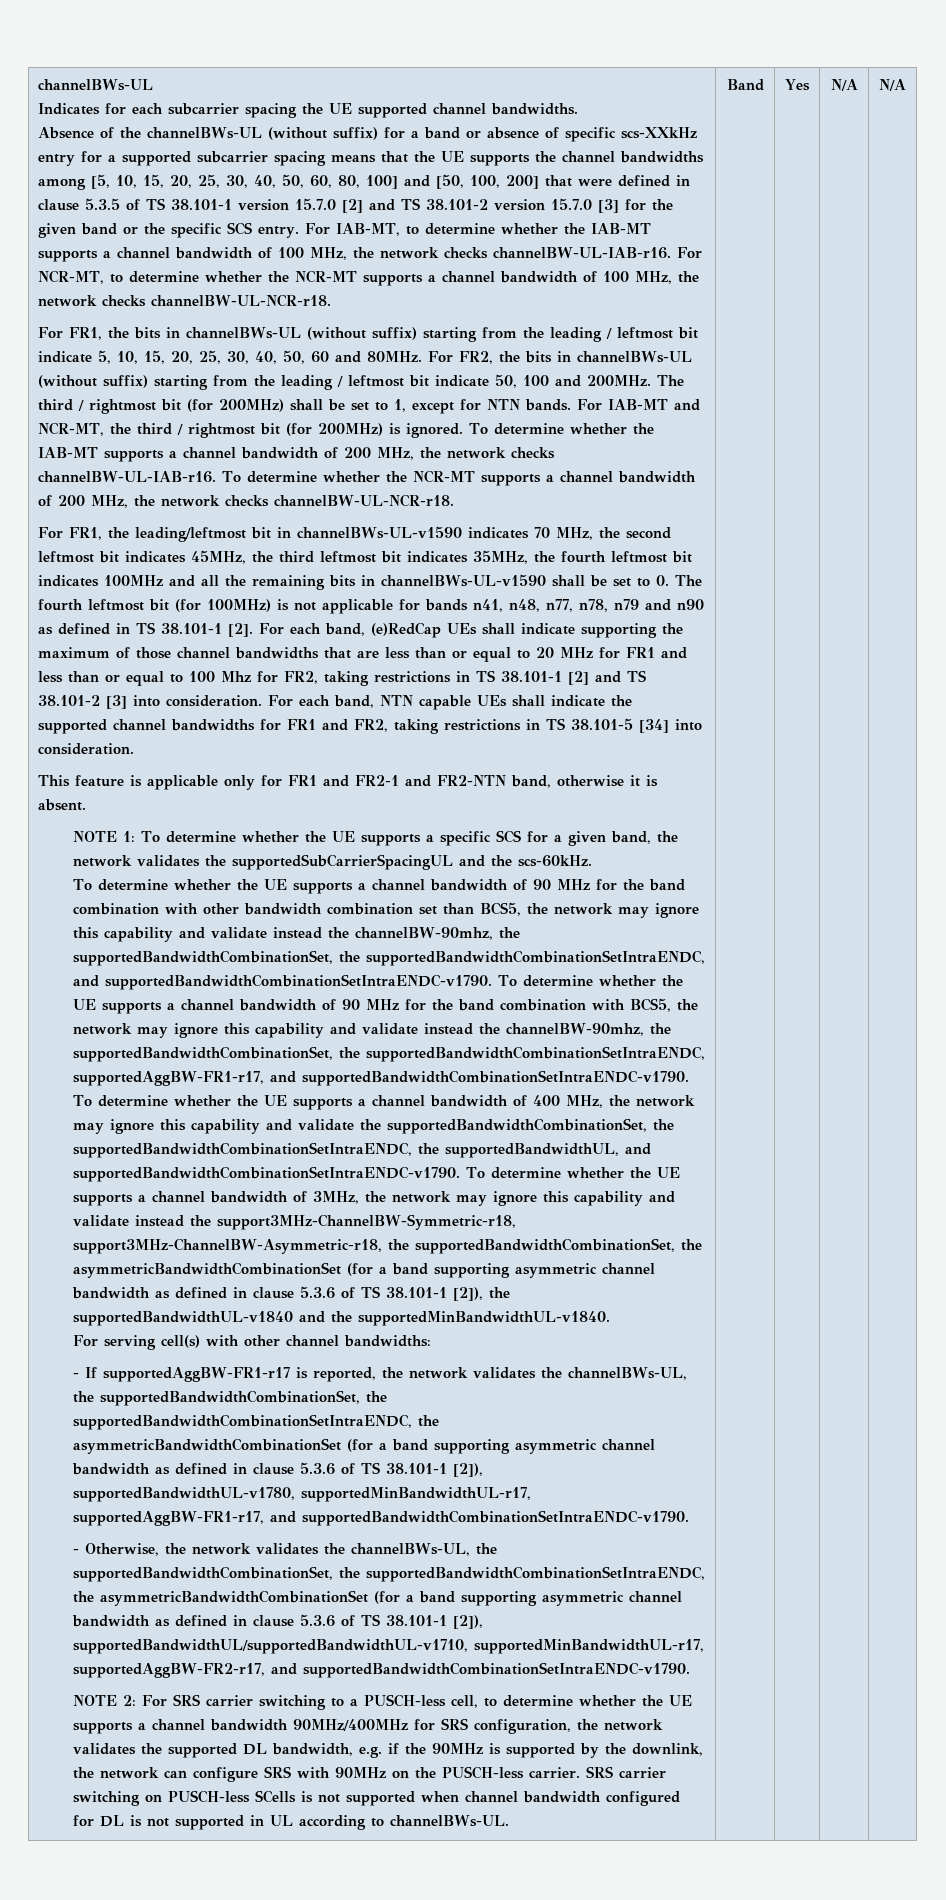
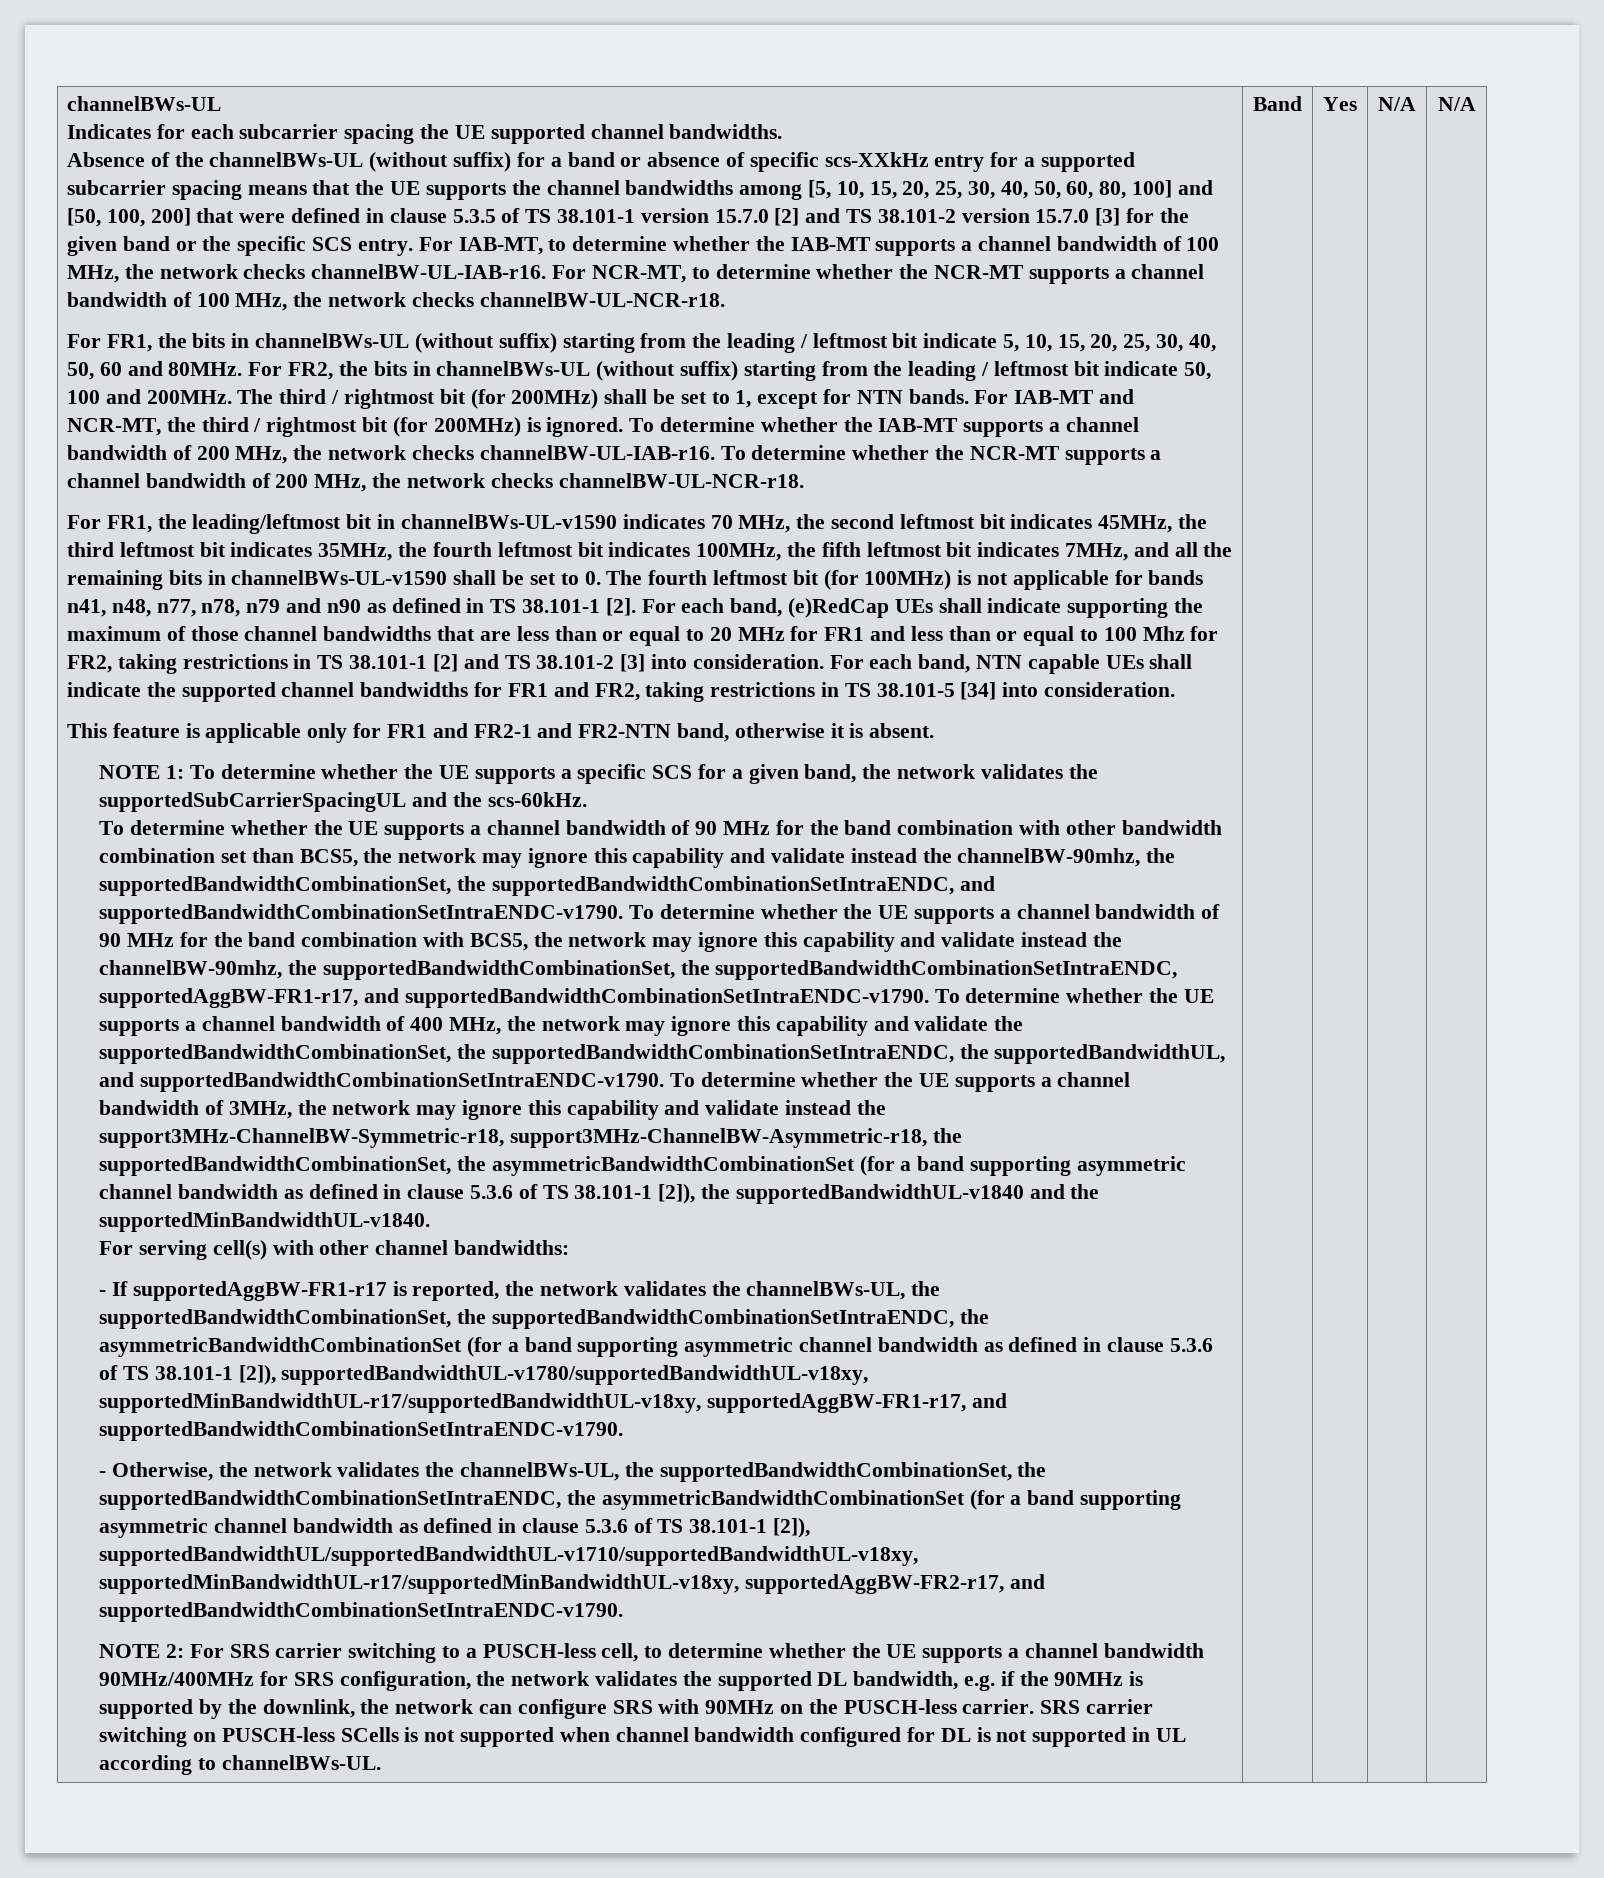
- For FR1, the leading/leftmost bit in channelBWs-UL-v1590 indicates 70 MHz, the second leftmost bit indicates 45MHz, the third leftmost bit indicates 35MHz, the fourth leftmost bit indicates 100MHz and all the remaining bits in channelBWs-UL-v1590 shall be set to 0. The fourth leftmost bit (for 100MHz) is not applicable for bands n41, n48, n77, n78, n79 and n90 as defined in TS 38.101-1 [2].
+ For FR1, the leading/leftmost bit in channelBWs-UL-v1590 indicates 70 MHz, the second leftmost bit indicates 45MHz, the third leftmost bit indicates 35MHz, the fourth leftmost bit indicates 100MHz, the fifth leftmost bit indicates 7MHz, and all the remaining bits in channelBWs-UL-v1590 shall be set to 0. The fourth leftmost bit (for 100MHz) is not applicable for bands n41, n48, n77, n78, n79 and n90 as defined in TS 38.101-1 [2].
- - If supportedAggBW-FR1-r17 is reported, the network validates the channelBWs-UL, the supportedBandwidthCombinationSet, the supportedBandwidthCombinationSetIntraENDC, the asymmetricBandwidthCombinationSet (for a band supporting asymmetric channel bandwidth as defined in clause 5.3.6 of TS 38.101-1 [2]), supportedBandwidthUL-v1780, supportedMinBandwidthUL-r17, supportedAggBW-FR1-r17, and supportedBandwidthCombinationSetIntraENDC-v1790.
+ - If supportedAggBW-FR1-r17 is reported, the network validates the channelBWs-UL, the supportedBandwidthCombinationSet, the supportedBandwidthCombinationSetIntraENDC, the asymmetricBandwidthCombinationSet (for a band supporting asymmetric channel bandwidth as defined in clause 5.3.6 of TS 38.101-1 [2]), supportedBandwidthUL-v1780/supportedBandwidthUL-v18xy, supportedMinBandwidthUL-r17/supportedBandwidthUL-v18xy, supportedAggBW-FR1-r17, and supportedBandwidthCombinationSetIntraENDC-v1790.
- - Otherwise, the network validates the channelBWs-UL, the supportedBandwidthCombinationSet, the supportedBandwidthCombinationSetIntraENDC, the asymmetricBandwidthCombinationSet (for a band supporting asymmetric channel bandwidth as defined in clause 5.3.6 of TS 38.101-1 [2]), supportedBandwidthUL/supportedBandwidthUL-v1710, supportedMinBandwidthUL-r17, supportedAggBW-FR2-r17, and supportedBandwidthCombinationSetIntraENDC-v1790.
+ - Otherwise, the network validates the channelBWs-UL, the supportedBandwidthCombinationSet, the supportedBandwidthCombinationSetIntraENDC, the asymmetricBandwidthCombinationSet (for a band supporting asymmetric channel bandwidth as defined in clause 5.3.6 of TS 38.101-1 [2]), supportedBandwidthUL/supportedBandwidthUL-v1710/supportedBandwidthUL-v18xy, supportedMinBandwidthUL-r17/supportedMinBandwidthUL-v18xy, supportedAggBW-FR2-r17, and supportedBandwidthCombinationSetIntraENDC-v1790.

